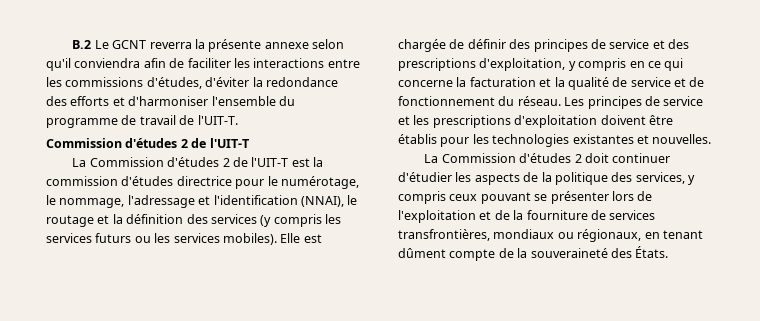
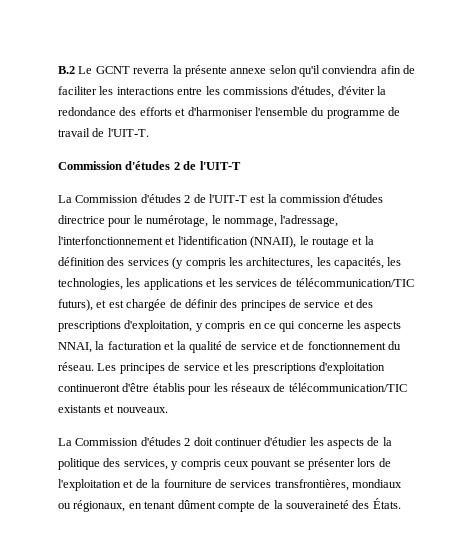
- La Commission d'études 2 de l'UIT-T est la commission d'études directrice pour le numérotage, le nommage, l'adressage et l'identification (NNAI), le routage et la définition des services (y compris les services futurs ou les services mobiles). Elle est chargée de définir des principes de service et des prescriptions d'exploitation, y compris en ce qui concerne la facturation et la qualité de service et de fonctionnement du réseau.
+ La Commission d'études 2 de l'UIT-T est la commission d'études directrice pour le numérotage, le nommage, l'adressage, l'interfonctionnement et l'identification (NNAII), le routage et la définition des services (y compris les architectures, les capacités, les technologies, les applications et les services de télécommunication/TIC futurs), et est chargée de définir des principes de service et des prescriptions d'exploitation, y compris en ce qui concerne les aspects NNAI, la facturation et la qualité de service et de fonctionnement du réseau.
- Les principes de service et les prescriptions d'exploitation doivent être établis pour les technologies existantes et nouvelles.
+ Les principes de service et les prescriptions d'exploitation continueront d'être établis pour les réseaux de télécommunication/TIC existants et nouveaux.

